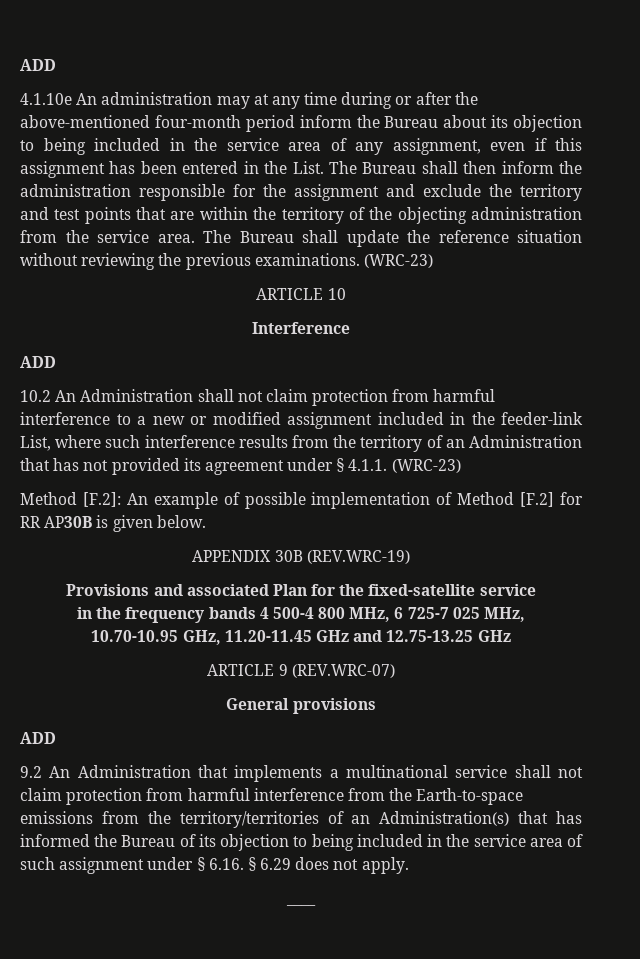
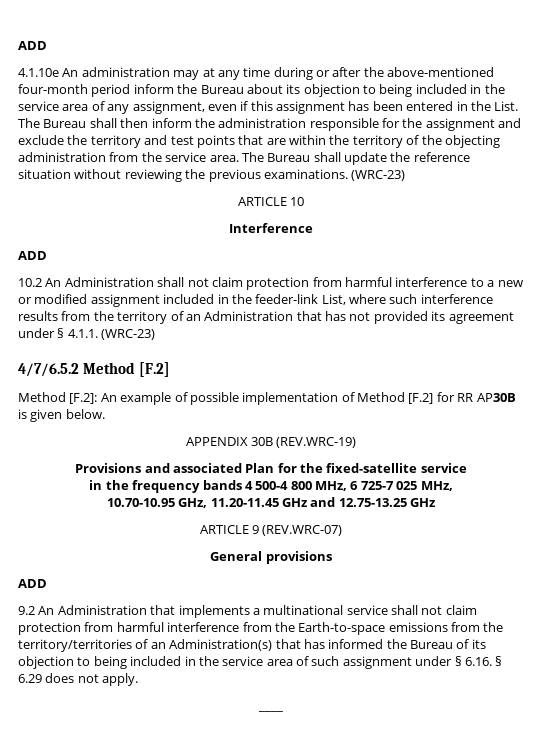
+ 4/7/6.5.2 Method [F.2]

